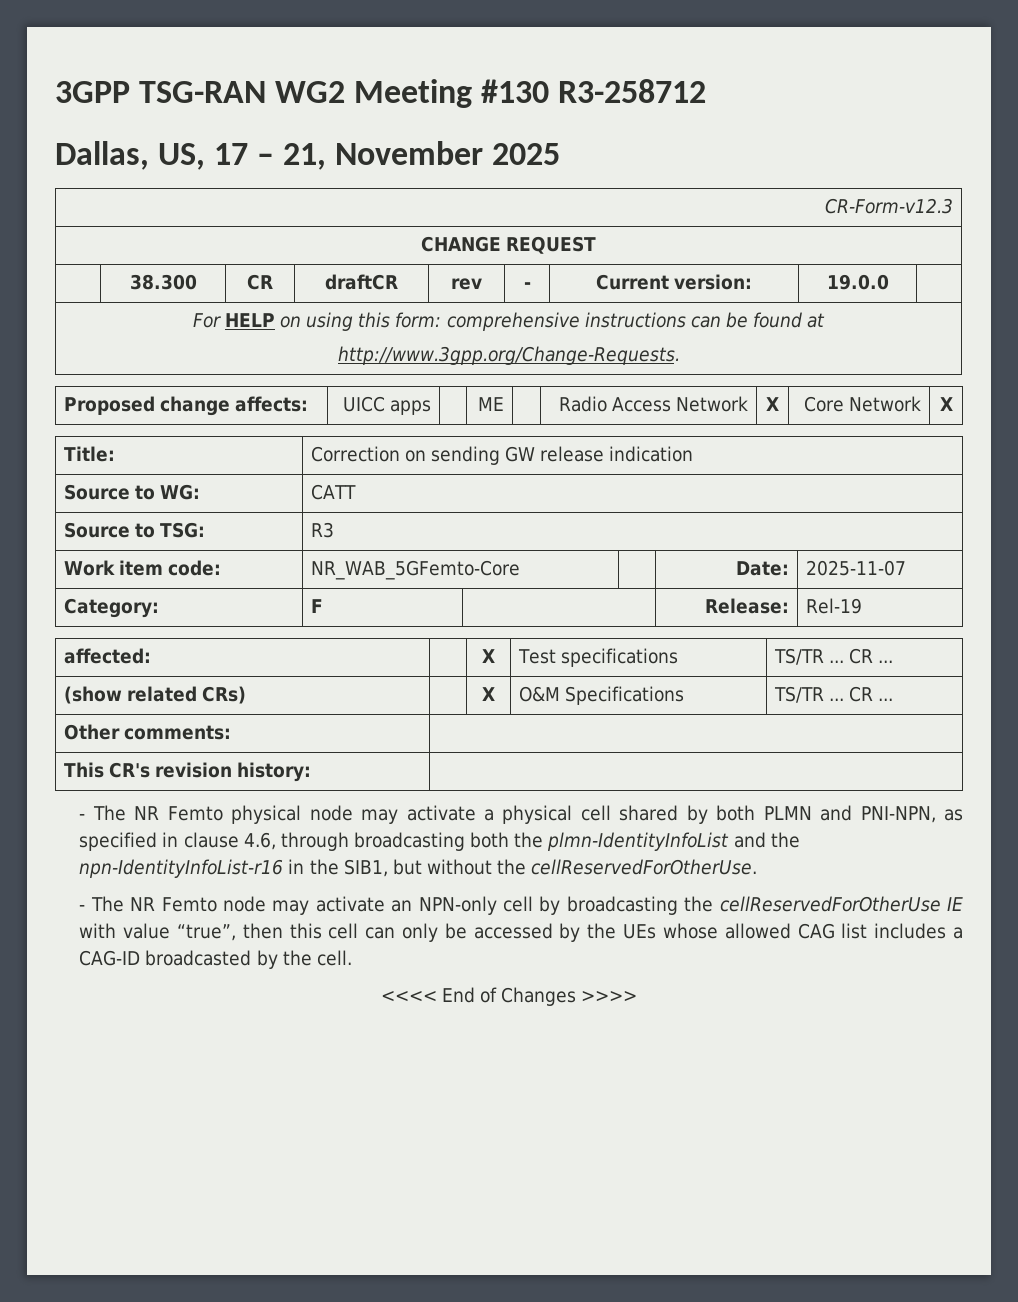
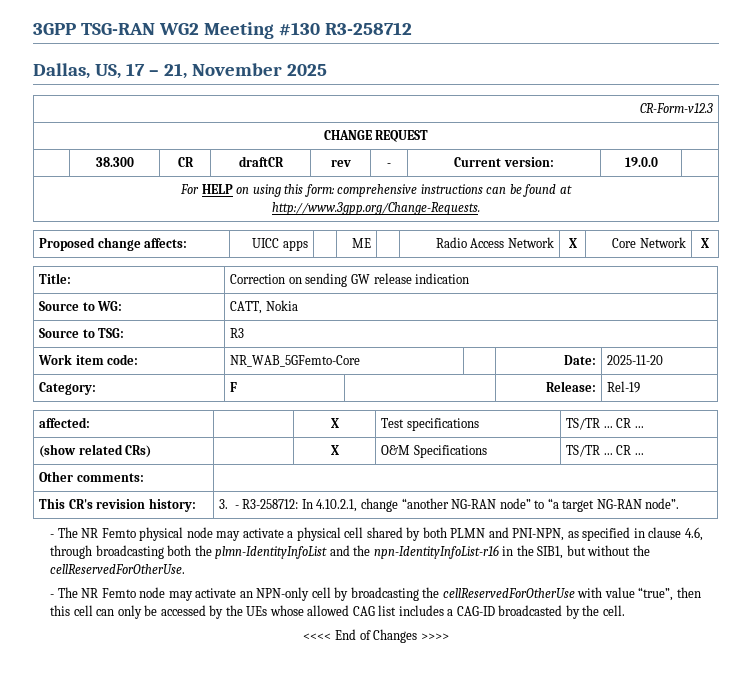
- Source to WG: | CATT
+ Source to WG: | CATT, Nokia
- Work item code: | NR_WAB_5GFemto-Core | | Date: | 2025-11-07
+ Work item code: | NR_WAB_5GFemto-Core | | Date: | 2025-11-20
- This CR's revision history: |
+ This CR's revision history: | 3. - R3-258712: In 4.10.2.1, change “another NG-RAN node” to “a target NG-RAN node”.
- - The NR Femto node may activate an NPN-only cell by broadcasting the cellReservedForOtherUse IE with value “true”, then this cell can only be accessed by the UEs whose allowed CAG list includes a CAG-ID broadcasted by the cell.
+ - The NR Femto node may activate an NPN-only cell by broadcasting the cellReservedForOtherUse with value “true”, then this cell can only be accessed by the UEs whose allowed CAG list includes a CAG-ID broadcasted by the cell.

